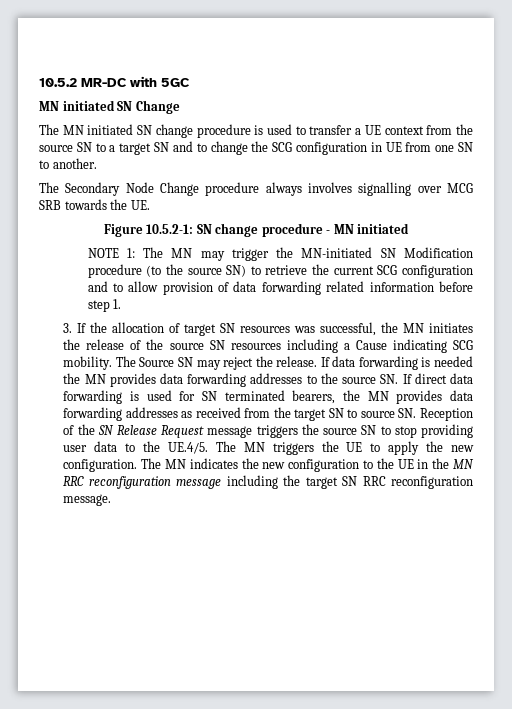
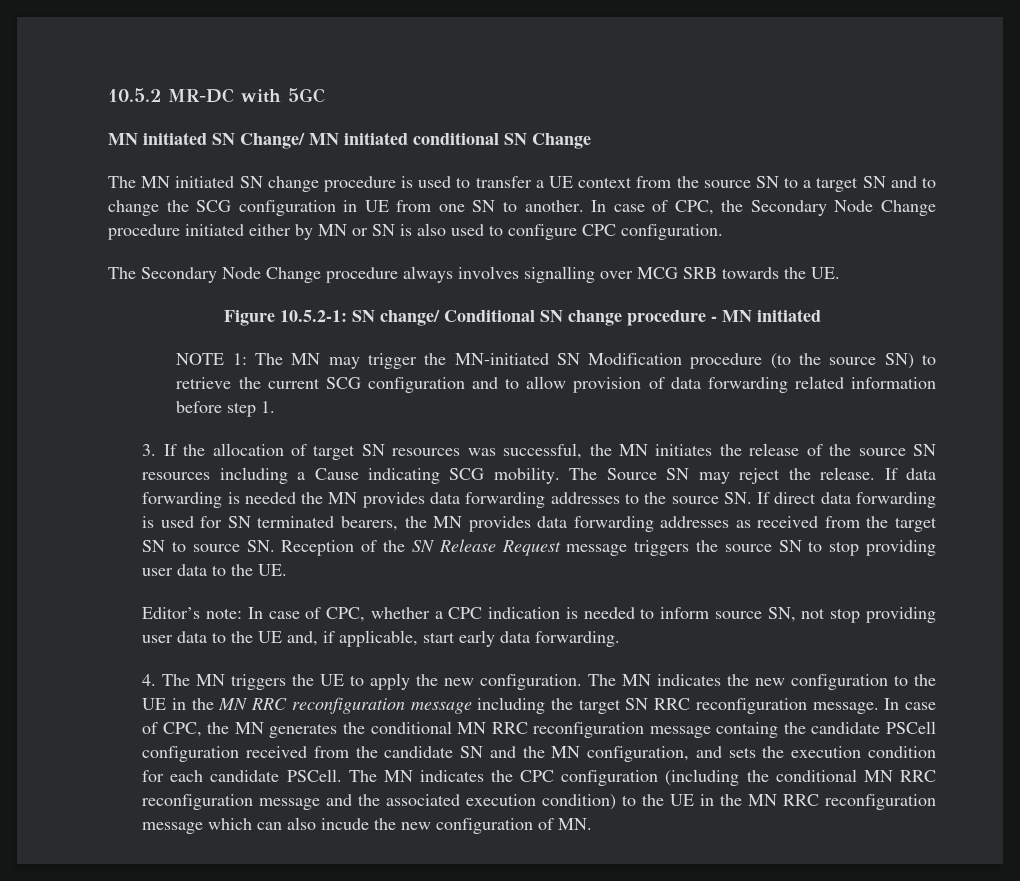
- MN initiated SN Change
+ MN initiated SN Change/ MN initiated conditional SN Change
+ In case of CPC, the Secondary Node Change procedure initiated either by MN or SN is also used to configure CPC configuration.
- Figure 10.5.2-1: SN change procedure - MN initiated
+ Figure 10.5.2-1: SN change/ Conditional SN change procedure - MN initiated
- If data forwarding is needed the MN provides data forwarding addresses to the source SN. If direct data forwarding is used for SN terminated bearers, the MN provides data forwarding addresses as received from the target SN to source SN. Reception of the SN Release Request message triggers the source SN to stop providing user data to the UE.4/5. The MN triggers the UE to apply the new configuration.
+ If data forwarding is needed the MN provides data forwarding addresses to the source SN. If direct data forwarding is used for SN terminated bearers, the MN provides data forwarding addresses as received from the target SN to source SN. Reception of the SN Release Request message triggers the source SN to stop providing user data to the UE.
+ Editor’s note: In case of CPC, whether a CPC indication is needed to inform source SN, not stop providing user data to the UE and, if applicable, start early data forwarding.
+ 4. The MN triggers the UE to apply the new configuration.
+ In case of CPC, the MN generates the conditional MN RRC reconfiguration message containg the candidate PSCell configuration received from the candidate SN and the MN configuration, and sets the execution condition for each candidate PSCell. The MN indicates the CPC configuration (including the conditional MN RRC reconfiguration message and the associated execution condition) to the UE in the MN RRC reconfiguration message which can also incude the new configuration of MN.

